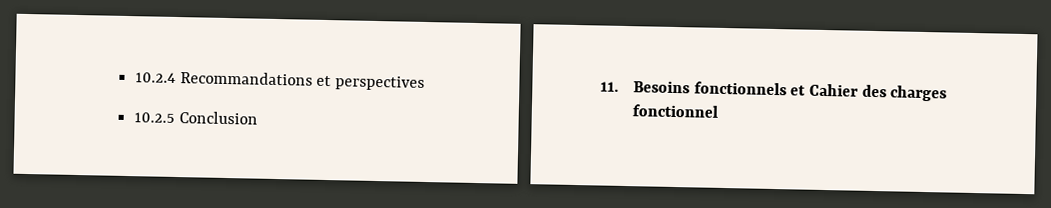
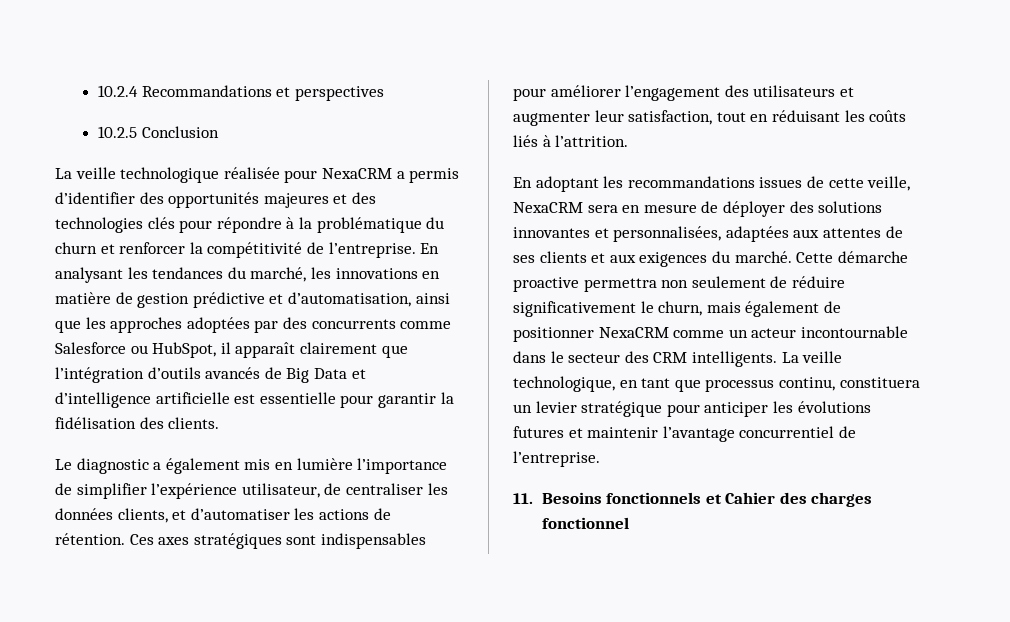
+ La veille technologique réalisée pour NexaCRM a permis d’identifier des opportunités majeures et des technologies clés pour répondre à la problématique du churn et renforcer la compétitivité de l’entreprise. En analysant les tendances du marché, les innovations en matière de gestion prédictive et d’automatisation, ainsi que les approches adoptées par des concurrents comme Salesforce ou HubSpot, il apparaît clairement que l’intégration d’outils avancés de Big Data et d’intelligence artificielle est essentielle pour garantir la fidélisation des clients.
+ Le diagnostic a également mis en lumière l’importance de simplifier l’expérience utilisateur, de centraliser les données clients, et d’automatiser les actions de rétention. Ces axes stratégiques sont indispensables pour améliorer l’engagement des utilisateurs et augmenter leur satisfaction, tout en réduisant les coûts liés à l’attrition.
+ En adoptant les recommandations issues de cette veille, NexaCRM sera en mesure de déployer des solutions innovantes et personnalisées, adaptées aux attentes de ses clients et aux exigences du marché. Cette démarche proactive permettra non seulement de réduire significativement le churn, mais également de positionner NexaCRM comme un acteur incontournable dans le secteur des CRM intelligents. La veille technologique, en tant que processus continu, constituera un levier stratégique pour anticiper les évolutions futures et maintenir l’avantage concurrentiel de l’entreprise.

